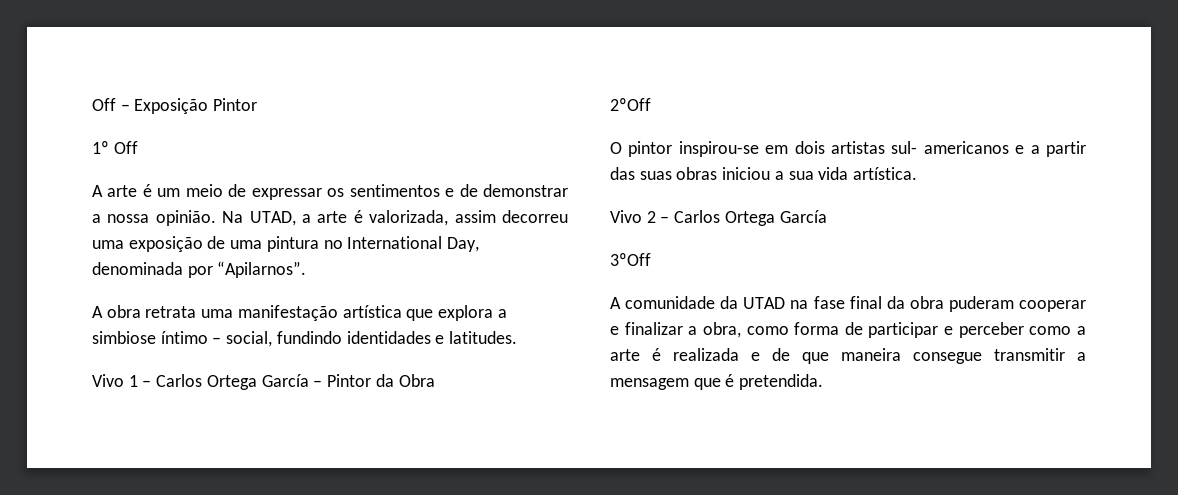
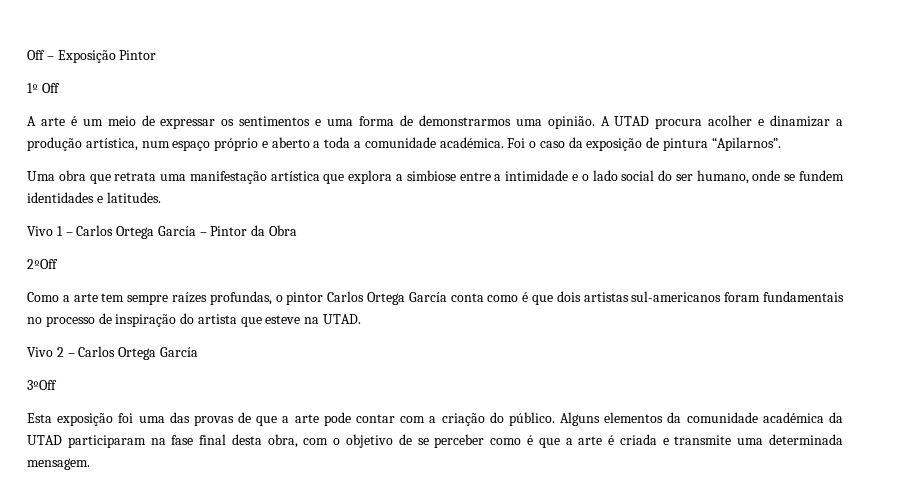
- A arte é um meio de expressar os sentimentos e de demonstrar a nossa opinião. Na UTAD, a arte é valorizada, assim decorreu uma exposição de uma pintura no International Day, denominada por “Apilarnos”.
- A obra retrata uma manifestação artística que explora a simbiose íntimo – social, fundindo identidades e latitudes.
+ A arte é um meio de expressar os sentimentos e uma forma de demonstrarmos uma opinião. A UTAD procura acolher e dinamizar a produção artística, num espaço próprio e aberto a toda a comunidade académica. Foi o caso da exposição de pintura “Apilarnos”.
+ Uma obra que retrata uma manifestação artística que explora a simbiose entre a intimidade e o lado social do ser humano, onde se fundem identidades e latitudes.
- O pintor inspirou-se em dois artistas sul- americanos e a partir das suas obras iniciou a sua vida artística.
+ Como a arte tem sempre raízes profundas, o pintor Carlos Ortega García conta como é que dois artistas sul-americanos foram fundamentais no processo de inspiração do artista que esteve na UTAD.
- A comunidade da UTAD na fase final da obra puderam cooperar e finalizar a obra, como forma de participar e perceber como a arte é realizada e de que maneira consegue transmitir a mensagem que é pretendida.
+ Esta exposição foi uma das provas de que a arte pode contar com a criação do público. Alguns elementos da comunidade académica da UTAD participaram na fase final desta obra, com o objetivo de se perceber como é que a arte é criada e transmite uma determinada mensagem.

